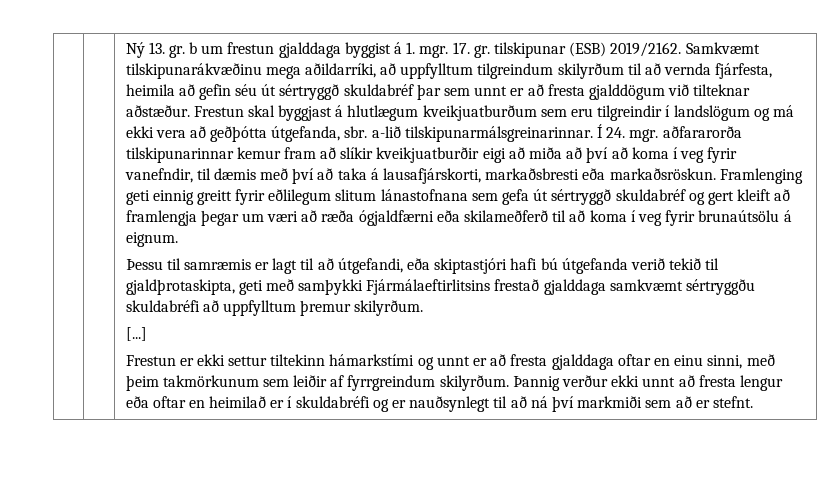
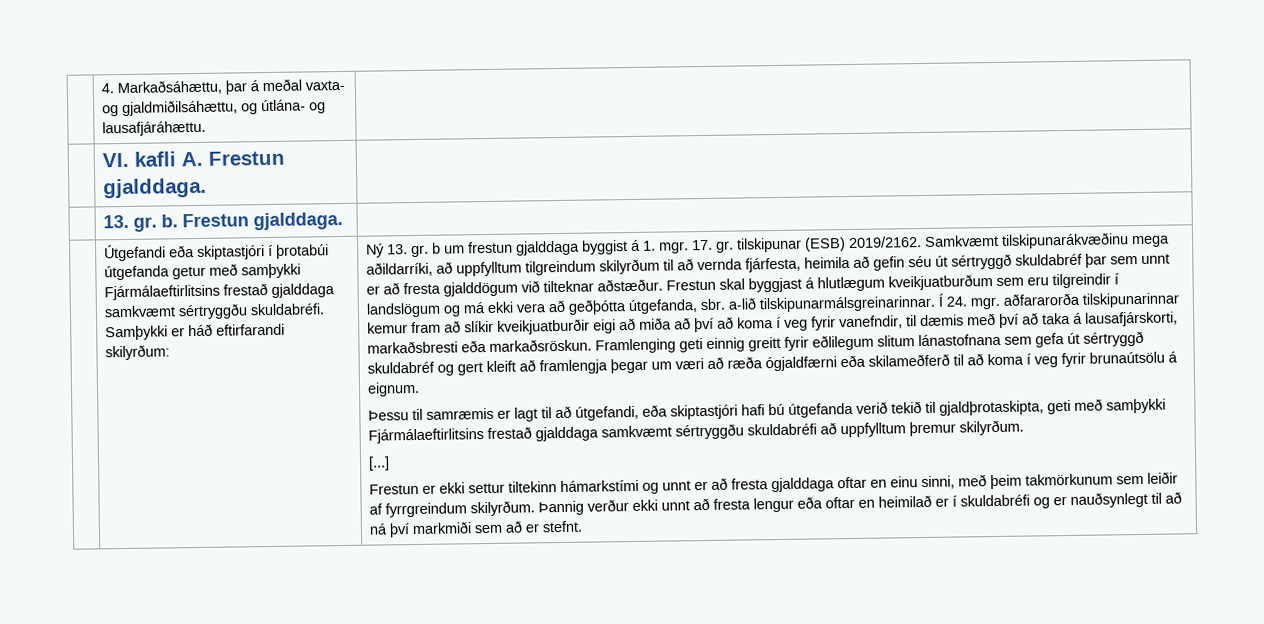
+ 4. Markaðsáhættu, þar á meðal vaxta- og gjaldmiðilsáhættu, og útlána- og lausafjáráhættu. |
+ | VI. kafli A. Frestun gjalddaga. |
+ | 13. gr. b. Frestun gjalddaga. |
+ | Útgefandi eða skiptastjóri í þrotabúi útgefanda getur með samþykki Fjármálaeftirlitsins frestað gjalddaga samkvæmt sértryggðu skuldabréfi. Samþykki er háð eftirfarandi skilyrðum:

